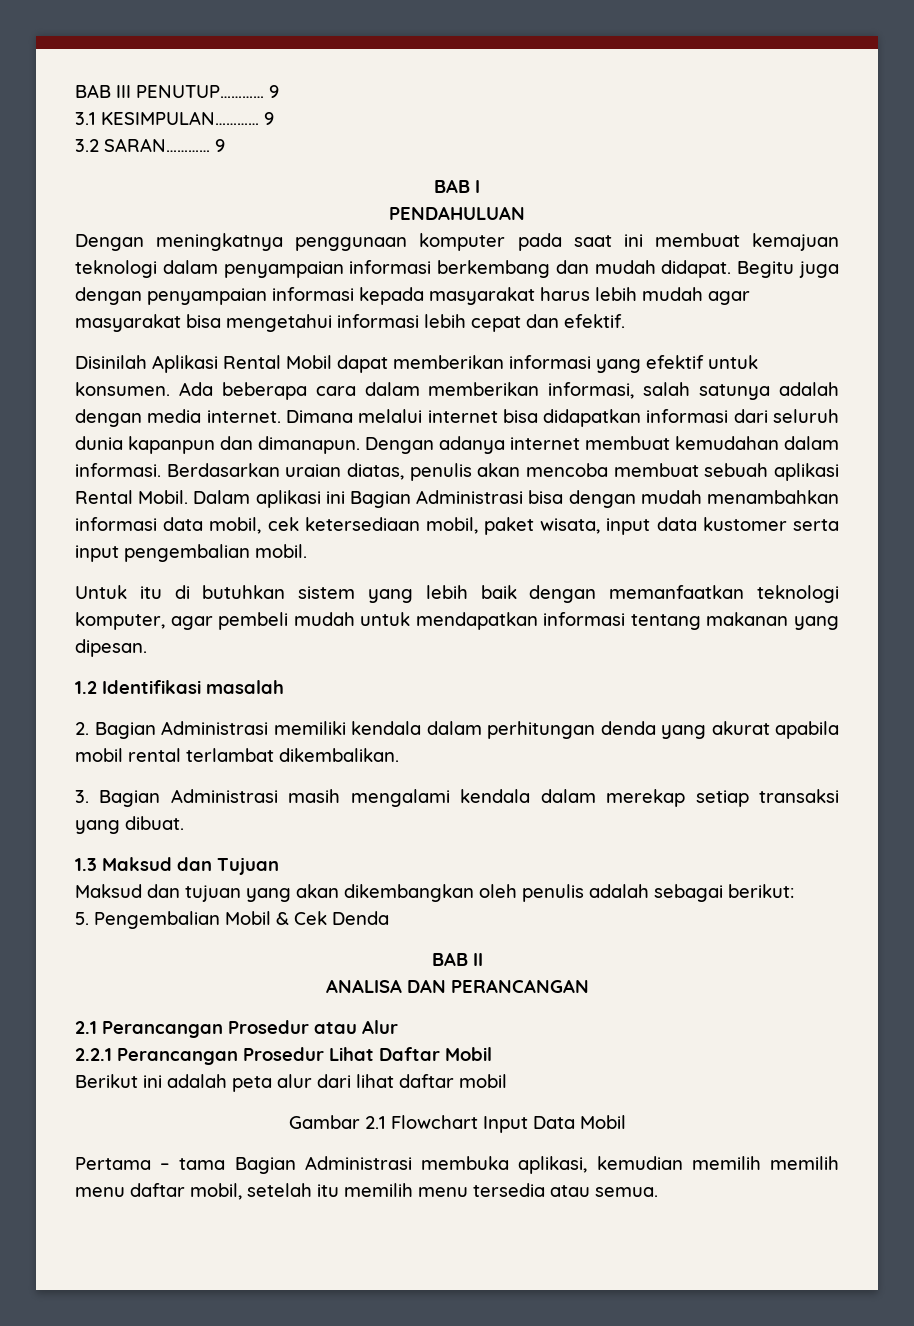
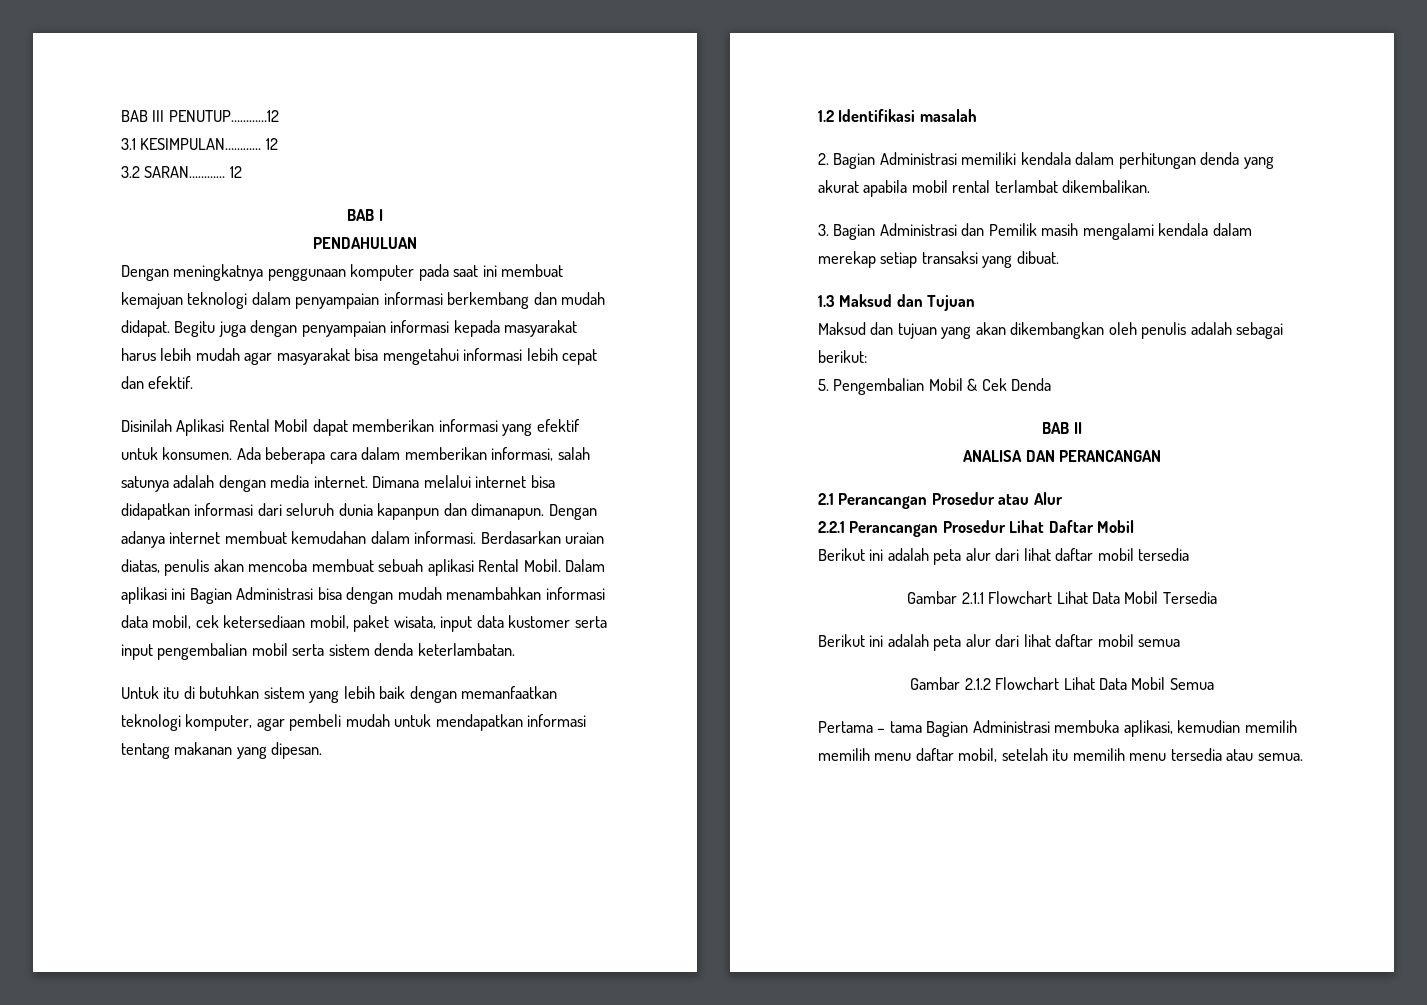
- BAB III PENUTUP………… 9
+ BAB III PENUTUP…………12
- 3.1 KESIMPULAN………… 9
+ 3.1 KESIMPULAN………… 12
- 3.2 SARAN………… 9
+ 3.2 SARAN………… 12
- Dalam aplikasi ini Bagian Administrasi bisa dengan mudah menambahkan informasi data mobil, cek ketersediaan mobil, paket wisata, input data kustomer serta input pengembalian mobil.
+ Dalam aplikasi ini Bagian Administrasi bisa dengan mudah menambahkan informasi data mobil, cek ketersediaan mobil, paket wisata, input data kustomer serta input pengembalian mobil serta sistem denda keterlambatan.
- 3. Bagian Administrasi masih mengalami kendala dalam merekap setiap transaksi yang dibuat.
+ 3. Bagian Administrasi dan Pemilik masih mengalami kendala dalam merekap setiap transaksi yang dibuat.
- Berikut ini adalah peta alur dari lihat daftar mobil
- Gambar 2.1 Flowchart Input Data Mobil
+ Berikut ini adalah peta alur dari lihat daftar mobil tersedia
+ Gambar 2.1.1 Flowchart Lihat Data Mobil Tersedia
+ Berikut ini adalah peta alur dari lihat daftar mobil semua
+ Gambar 2.1.2 Flowchart Lihat Data Mobil Semua

